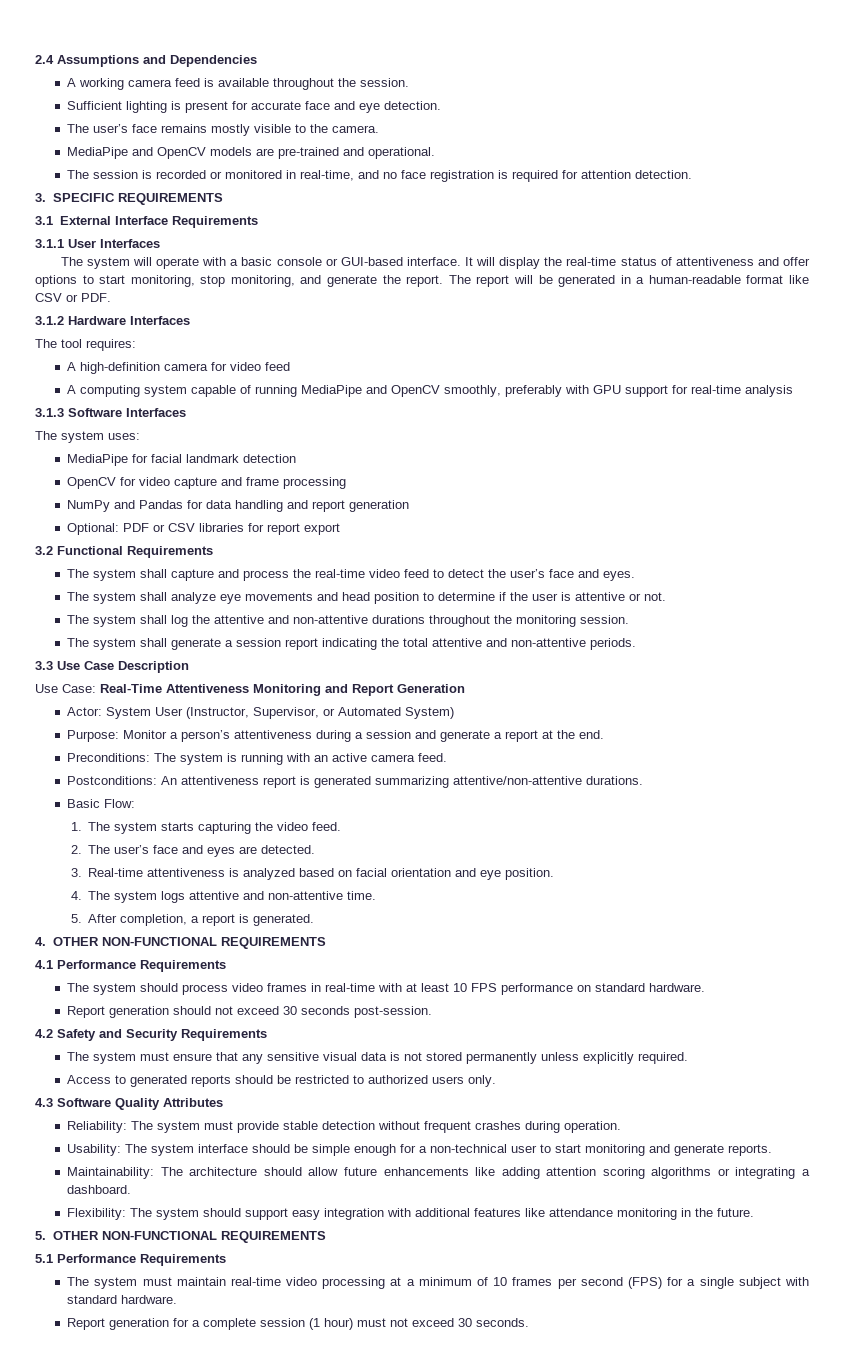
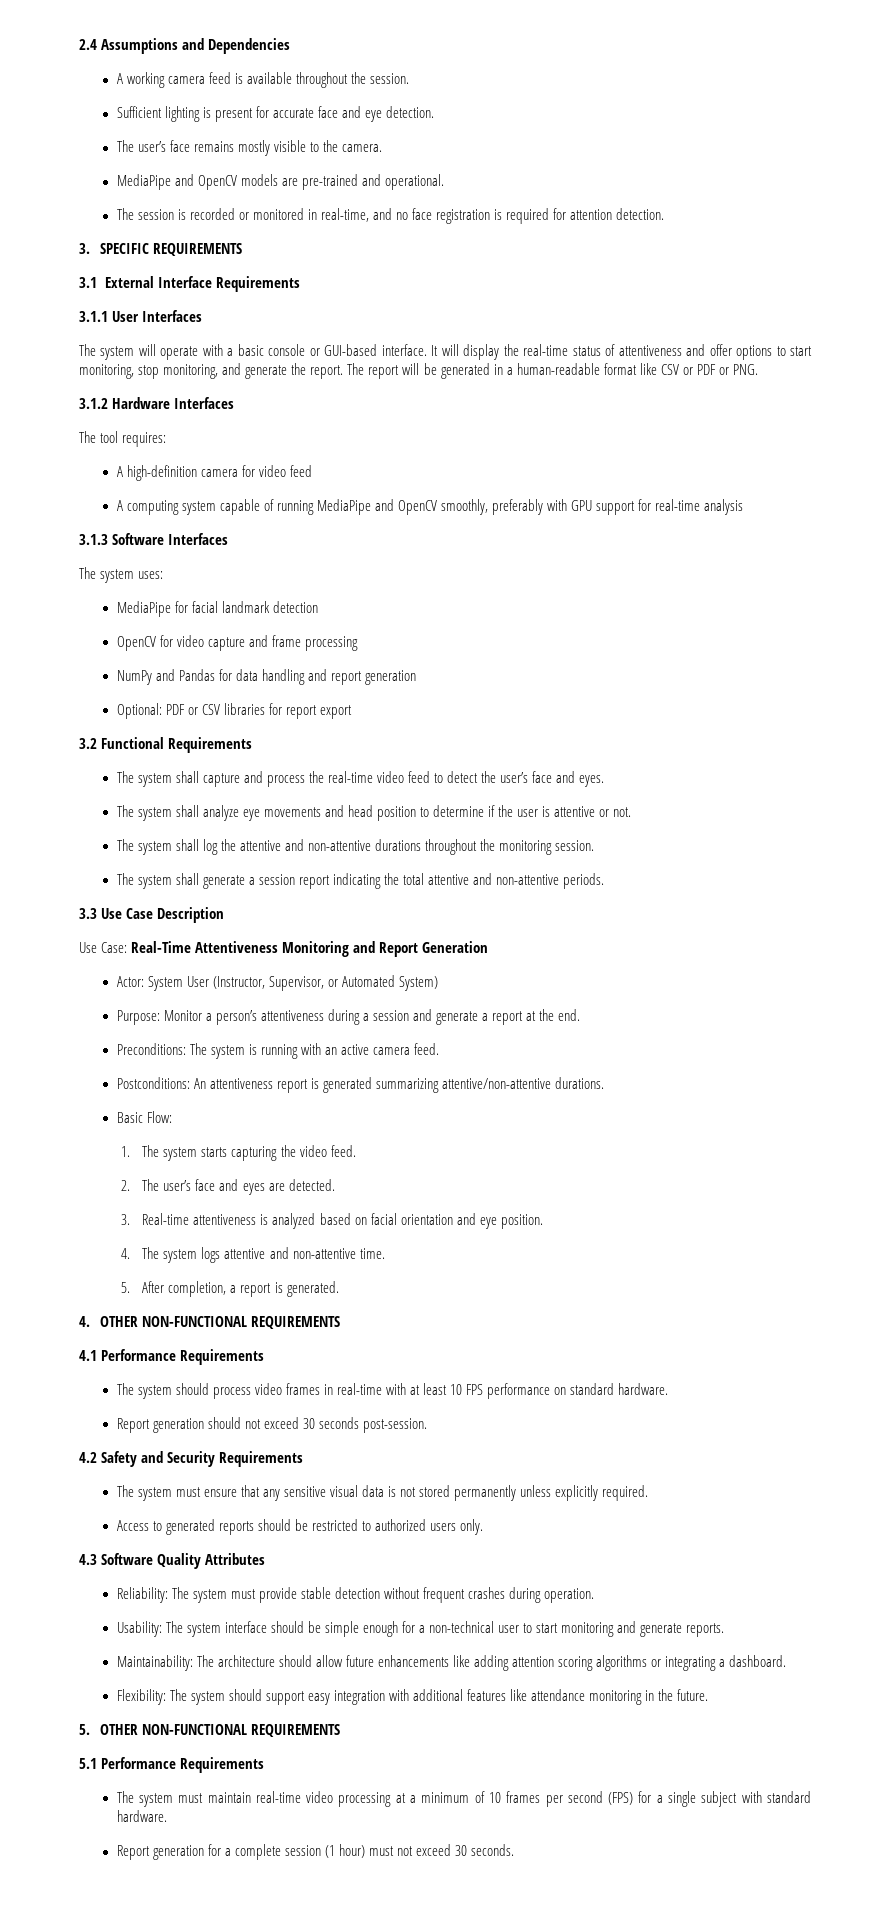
- The report will be generated in a human-readable format like CSV or PDF.
+ The report will be generated in a human-readable format like CSV or PDF or PNG.

